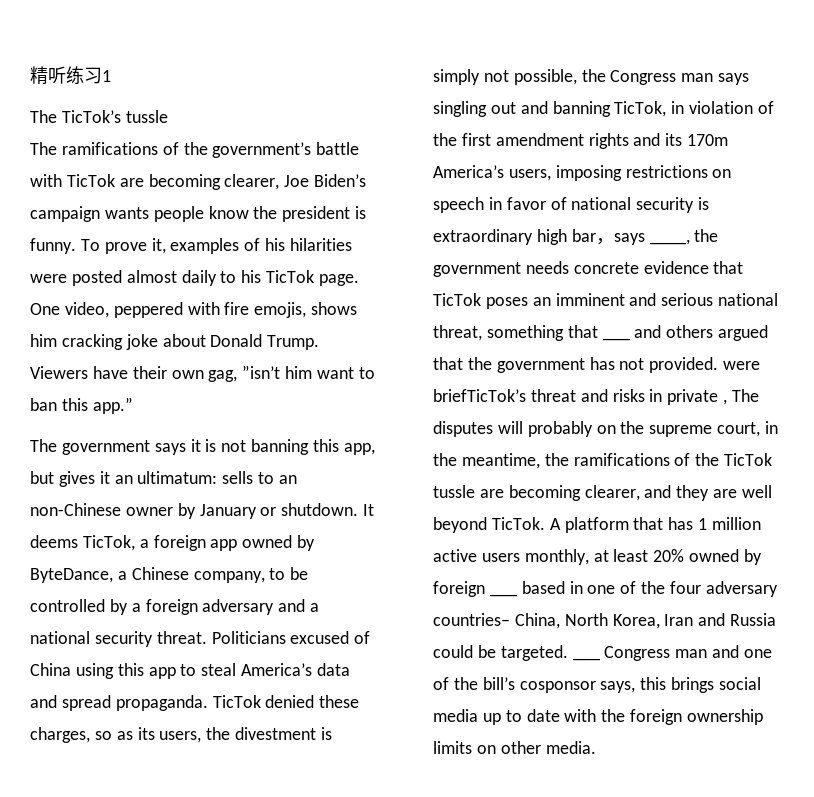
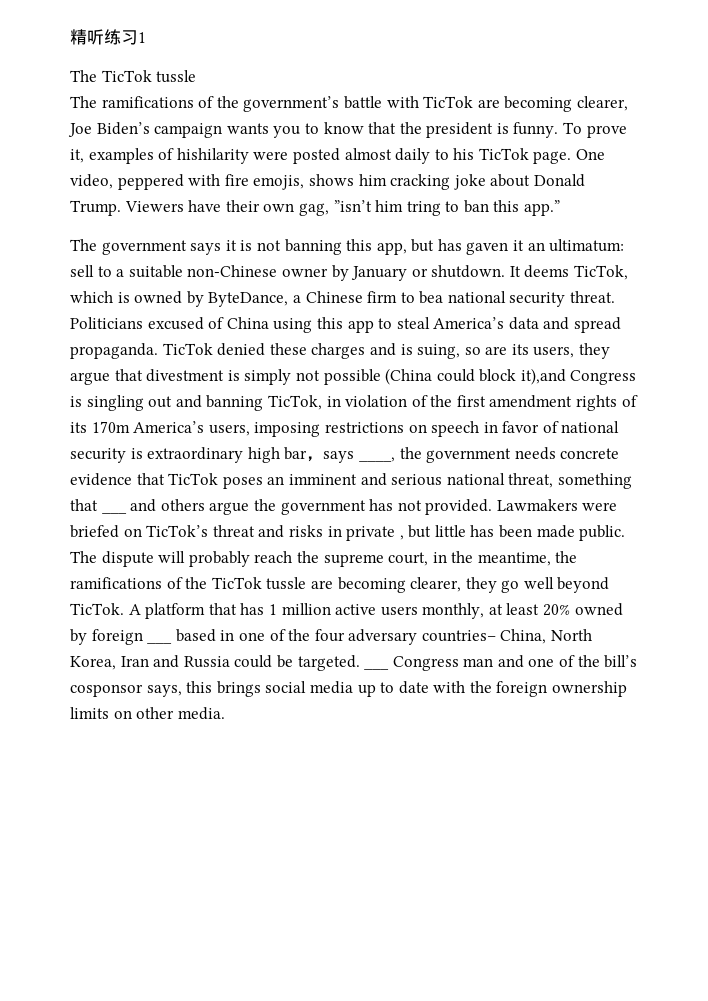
- The TicTok’s tussle
+ The TicTok tussle
- The ramifications of the government’s battle with TicTok are becoming clearer, Joe Biden’s campaign wants people know the president is funny.
+ The ramifications of the government’s battle with TicTok are becoming clearer, Joe Biden’s campaign wants you to know that the president is funny.
- To prove it, examples of his hilarities were posted almost daily to his TicTok page.
+ To prove it, examples of hishilarity were posted almost daily to his TicTok page.
- Viewers have their own gag, ”isn’t him want to ban this app.”
+ Viewers have their own gag, ”isn’t him tring to ban this app.”
- The government says it is not banning this app, but gives it an ultimatum: sells to an non-Chinese owner by January or shutdown.
+ The government says it is not banning this app, but has gaven it an ultimatum: sell to a suitable non-Chinese owner by January or shutdown.
- It deems TicTok, a foreign app owned by ByteDance, a Chinese company, to be controlled by a foreign adversary and a national security threat.
+ It deems TicTok, which is owned by ByteDance, a Chinese firm to bea national security threat.
- TicTok denied these charges, so as its users, the divestment is simply not possible, the Congress man says singling out and banning TicTok, in violation of the first amendment rights and its 170m America’s users, imposing restrictions on speech in favor of national security is extraordinary high bar，says ____, the government needs concrete evidence that TicTok poses an imminent and serious national threat, something that ___ and others argued that the government has not provided. were briefTicTok’s threat and risks in private , The disputes will probably on the supreme court, in the meantime, the ramifications of the TicTok tussle are becoming clearer, and they are well beyond TicTok.
+ TicTok denied these charges and is suing, so are its users, they argue that divestment is simply not possible (China could block it),and Congress is singling out and banning TicTok, in violation of the first amendment rights of its 170m America’s users, imposing restrictions on speech in favor of national security is extraordinary high bar，says ____, the government needs concrete evidence that TicTok poses an imminent and serious national threat, something that ___ and others argue the government has not provided. Lawmakers were briefed on TicTok’s threat and risks in private , but little has been made public. The dispute will probably reach the supreme court, in the meantime, the ramifications of the TicTok tussle are becoming clearer, they go well beyond TicTok.

